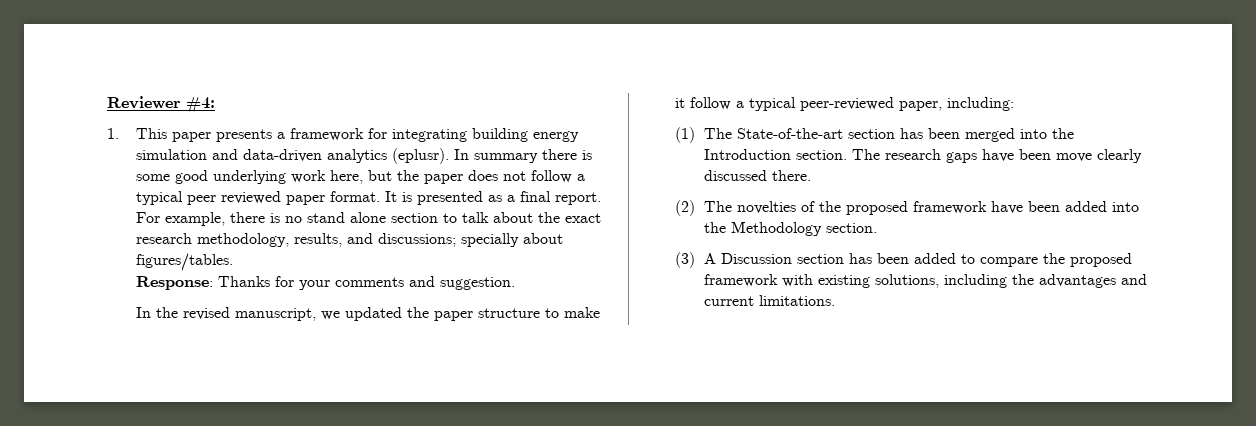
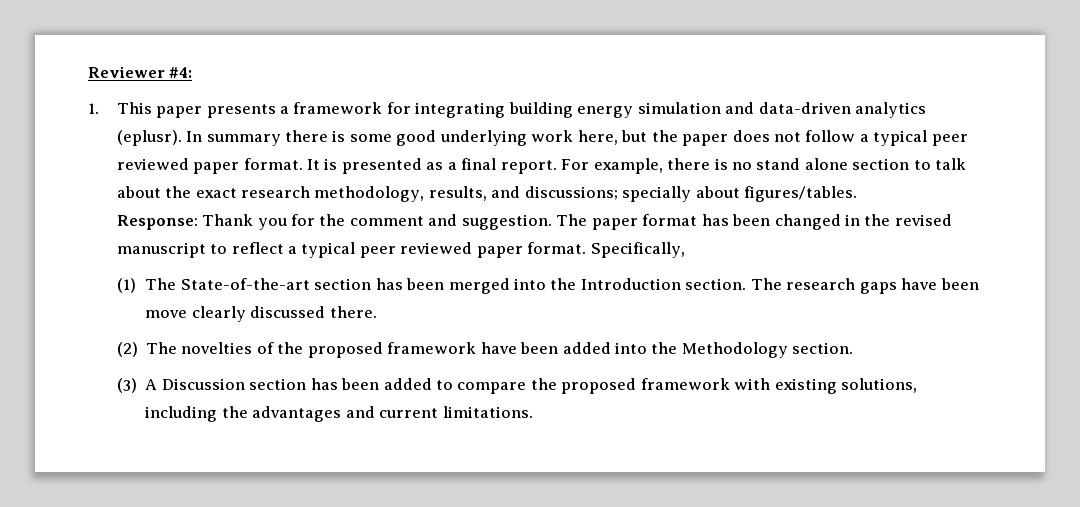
- Response: Thanks for your comments and suggestion.
- In the revised manuscript, we updated the paper structure to make it follow a typical peer-reviewed paper, including:
+ Response: Thank you for the comment and suggestion. The paper format has been changed in the revised manuscript to reflect a typical peer reviewed paper format. Specifically,

